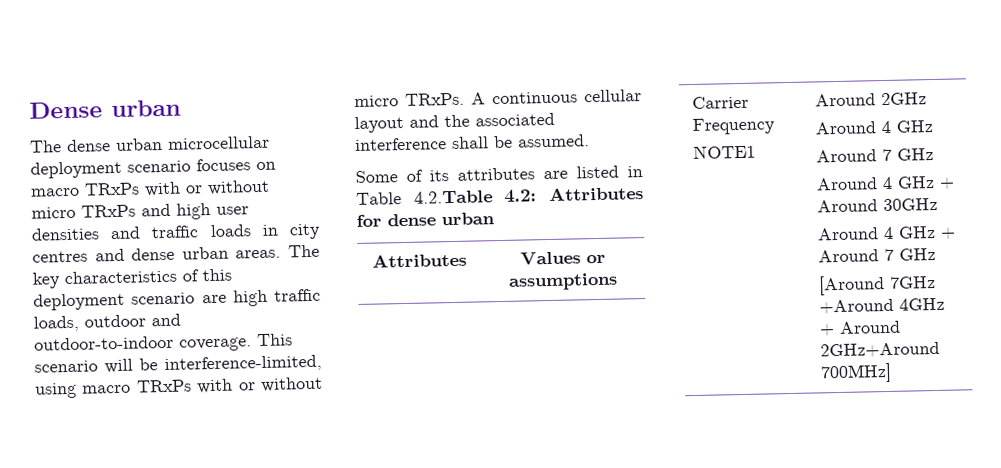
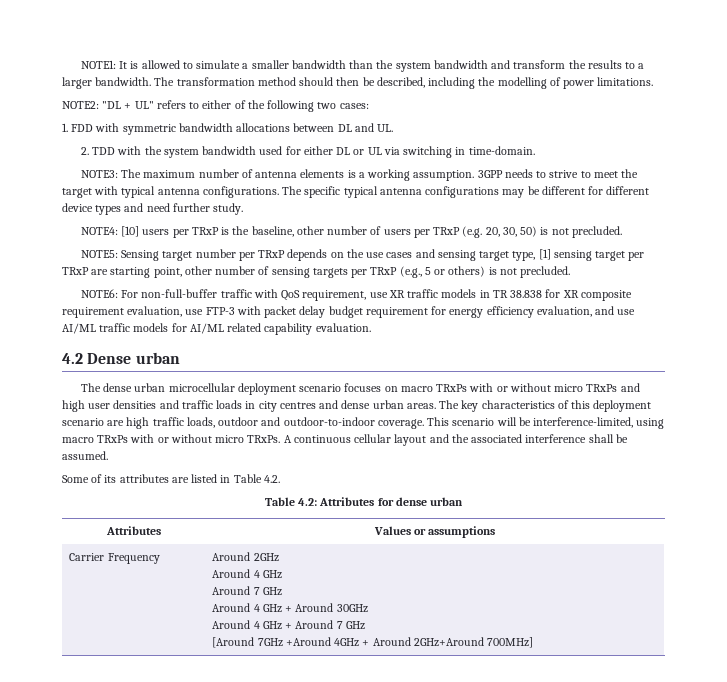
- Dense urban
+ NOTE1: It is allowed to simulate a smaller bandwidth than the system bandwidth and transform the results to a larger bandwidth. The transformation method should then be described, including the modelling of power limitations.
+ NOTE2: "DL + UL" refers to either of the following two cases:
+ 1. FDD with symmetric bandwidth allocations between DL and UL.
+ 2. TDD with the system bandwidth used for either DL or UL via switching in time-domain.
+ NOTE3: The maximum number of antenna elements is a working assumption. 3GPP needs to strive to meet the target with typical antenna configurations. The specific typical antenna configurations may be different for different device types and need further study.
+ NOTE4: [10] users per TRxP is the baseline, other number of users per TRxP (e.g. 20, 30, 50) is not precluded.
+ NOTE5: Sensing target number per TRxP depends on the use cases and sensing target type, [1] sensing target per TRxP are starting point, other number of sensing targets per TRxP (e.g., 5 or others) is not precluded.
+ NOTE6: For non-full-buffer traffic with QoS requirement, use XR traffic models in TR 38.838 for XR composite requirement evaluation, use FTP-3 with packet delay budget requirement for energy efficiency evaluation, and use AI/ML traffic models for AI/ML related capability evaluation.
+ 4.2 Dense urban
- Some of its attributes are listed in Table 4.2.Table 4.2: Attributes for dense urban
+ Some of its attributes are listed in Table 4.2.
+ Table 4.2: Attributes for dense urban
- Carrier Frequency
- NOTE1 | Around 2GHz
+ Carrier Frequency | Around 2GHz

